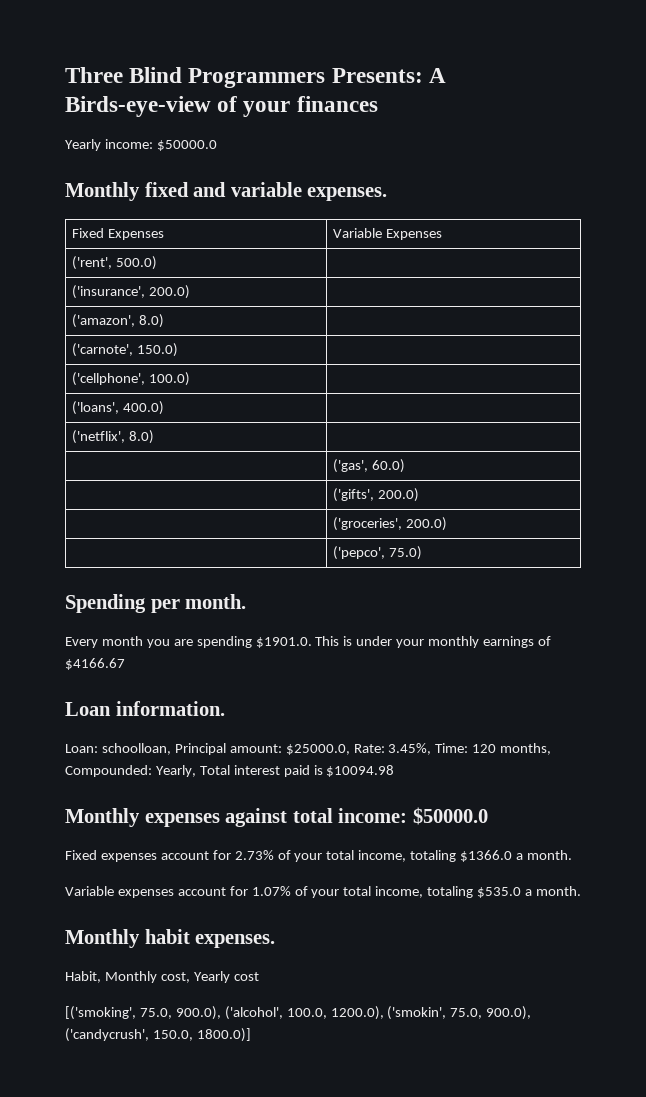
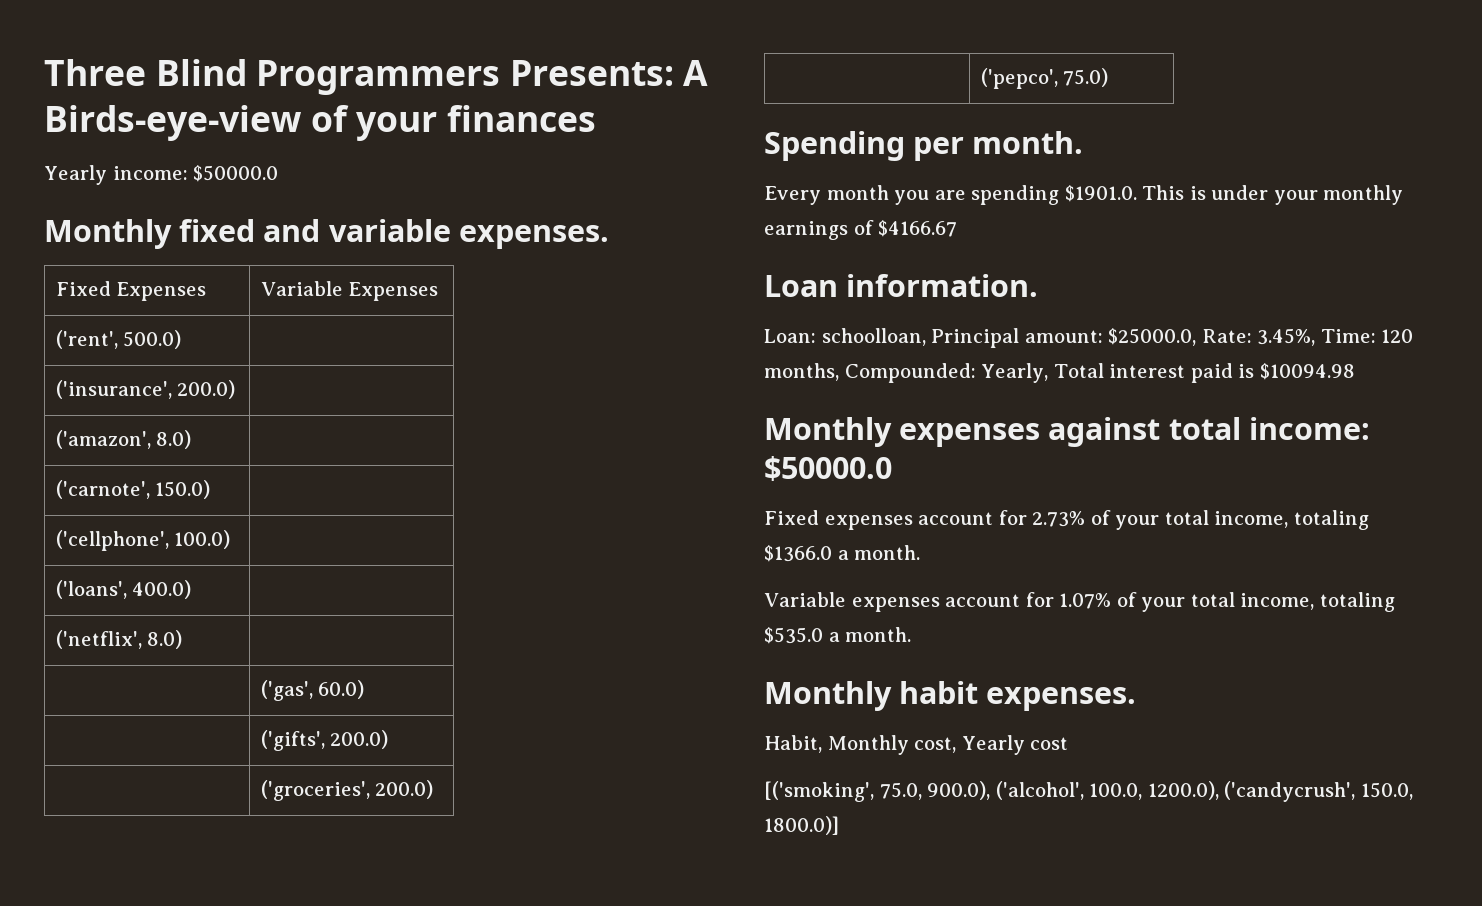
- [('smoking', 75.0, 900.0), ('alcohol', 100.0, 1200.0), ('smokin', 75.0, 900.0), ('candycrush', 150.0, 1800.0)]
+ [('smoking', 75.0, 900.0), ('alcohol', 100.0, 1200.0), ('candycrush', 150.0, 1800.0)]

